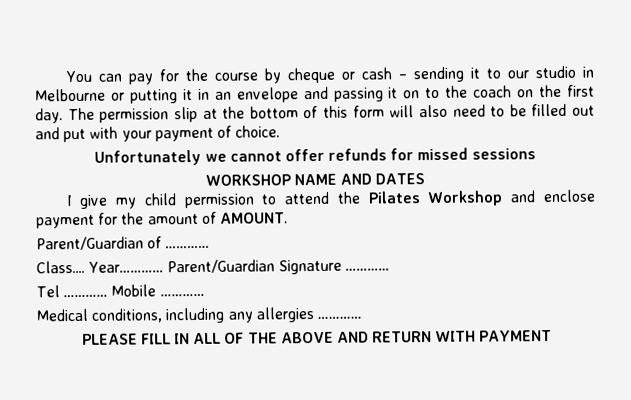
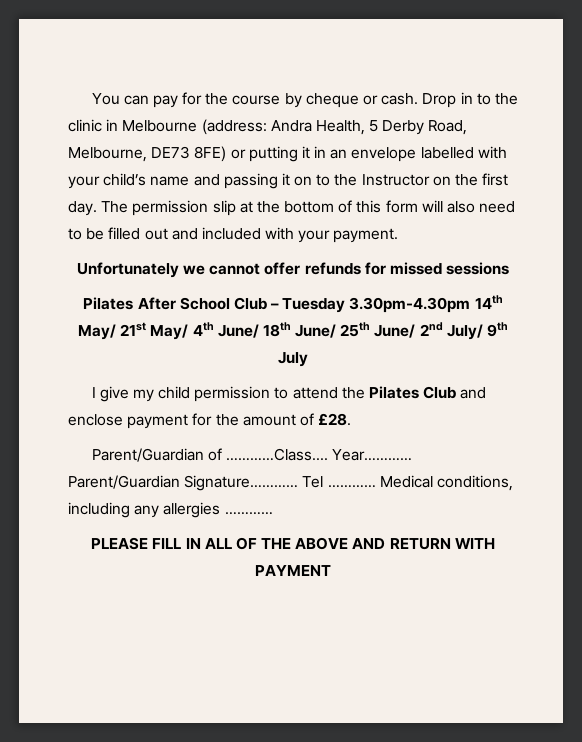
- You can pay for the course by cheque or cash – sending it to our studio in Melbourne or putting it in an envelope and passing it on to the coach on the first day.
+ You can pay for the course by cheque or cash. Drop in to the clinic in Melbourne (address: Andra Health, 5 Derby Road, Melbourne, DE73 8FE) or putting it in an envelope labelled with your child’s name and passing it on to the Instructor on the first day.
- The permission slip at the bottom of this form will also need to be filled out and put with your payment of choice.
+ The permission slip at the bottom of this form will also need to be filled out and included with your payment.
- WORKSHOP NAME AND DATES
+ Pilates After School Club – Tuesday 3.30pm-4.30pm 14th May/ 21st May/ 4th June/ 18th June/ 25th June/ 2nd July/ 9th July
- I give my child permission to attend the Pilates Workshop and enclose payment for the amount of AMOUNT.
+ I give my child permission to attend the Pilates Club and enclose payment for the amount of £28.
- Parent/Guardian of …………
- Class.... Year………… Parent/Guardian Signature …………
- Tel ………… Mobile …………
- Medical conditions, including any allergies …………
+ Parent/Guardian of …………Class.... Year………… Parent/Guardian Signature………… Tel ………… Medical conditions, including any allergies …………

